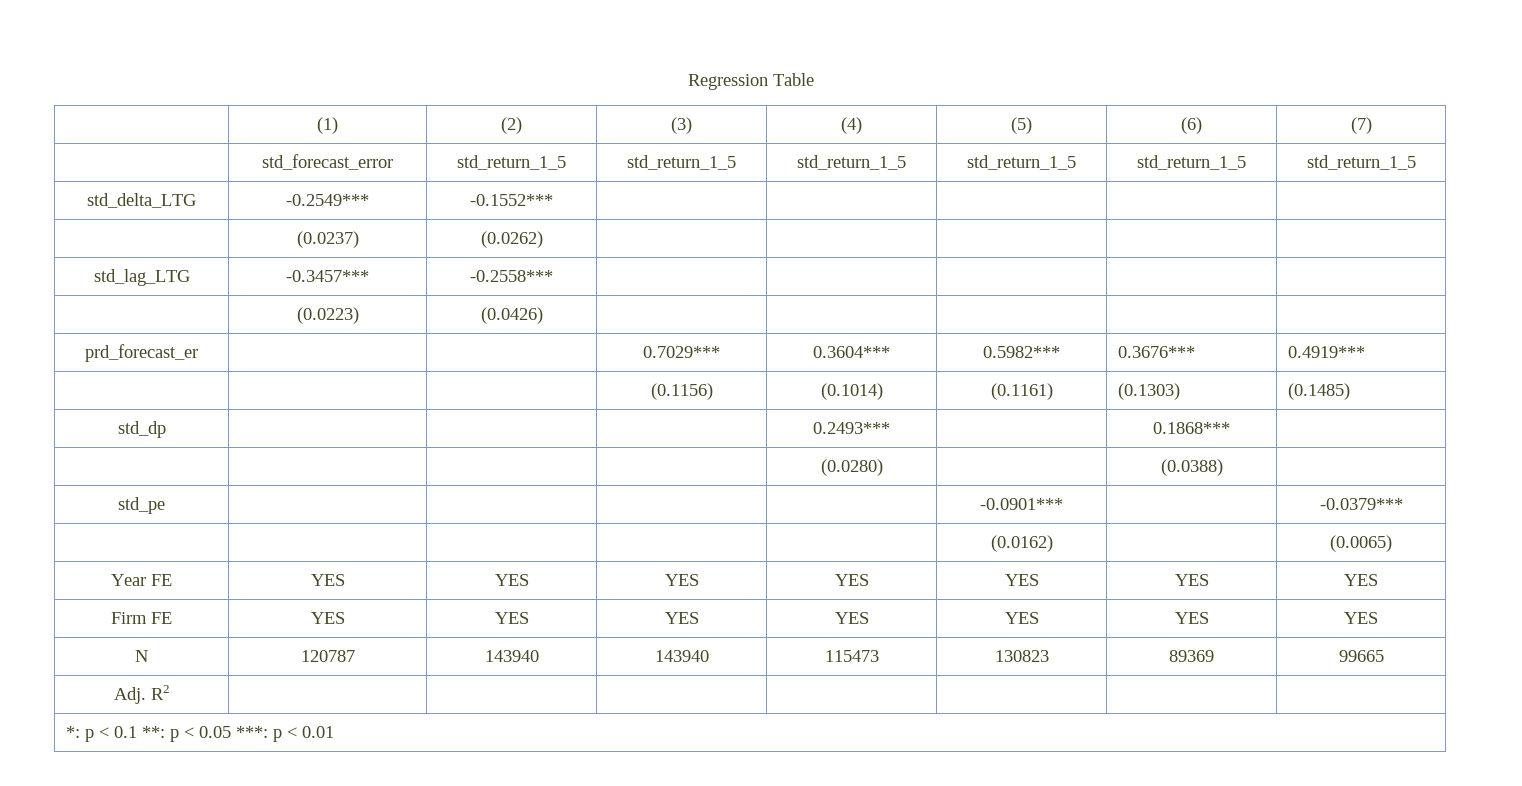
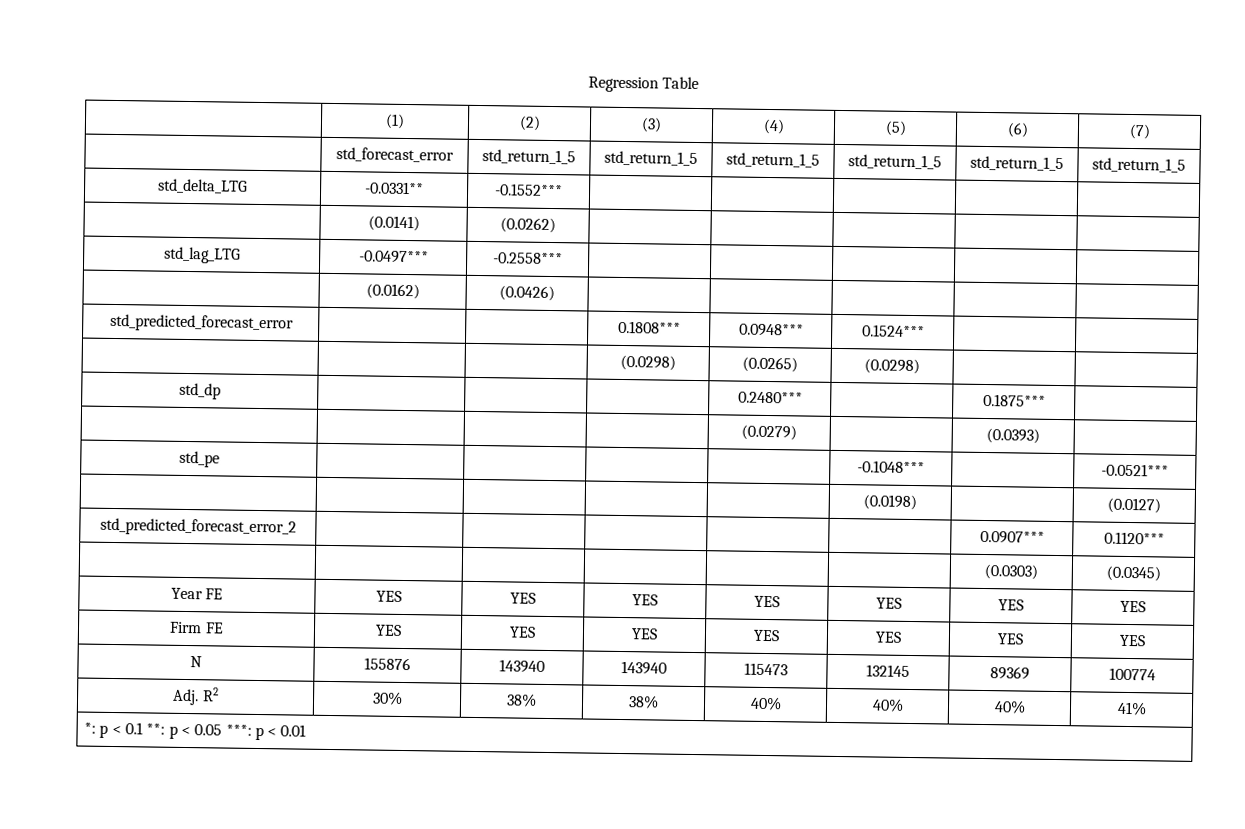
- std_delta_LTG | -0.2549*** | -0.1552*** | | | | |
+ std_delta_LTG | -0.0331** | -0.1552*** | | | | |
- | (0.0237) | (0.0262) | | | | |
+ | (0.0141) | (0.0262) | | | | |
- std_lag_LTG | -0.3457*** | -0.2558*** | | | | |
+ std_lag_LTG | -0.0497*** | -0.2558*** | | | | |
- | (0.0223) | (0.0426) | | | | |
+ | (0.0162) | (0.0426) | | | | |
- prd_forecast_er | | | 0.7029*** | 0.3604*** | 0.5982*** | 0.3676*** | 0.4919***
- | | | (0.1156) | (0.1014) | (0.1161) | (0.1303) | (0.1485)
- std_dp | | | | 0.2493*** | | 0.1868*** |
- | | | | (0.0280) | | (0.0388) |
- std_pe | | | | | -0.0901*** | | -0.0379***
- | | | | | (0.0162) | | (0.0065)
+ std_predicted_forecast_error | | | 0.1808*** | 0.0948*** | 0.1524*** | |
+ | | | (0.0298) | (0.0265) | (0.0298) | |
+ std_dp | | | | 0.2480*** | | 0.1875*** |
+ | | | | (0.0279) | | (0.0393) |
+ std_pe | | | | | -0.1048*** | | -0.0521***
+ | | | | | (0.0198) | | (0.0127)
+ std_predicted_forecast_error_2 | | | | | | 0.0907*** | 0.1120***
+ | | | | | | (0.0303) | (0.0345)
- N | 120787 | 143940 | 143940 | 115473 | 130823 | 89369 | 99665
+ N | 155876 | 143940 | 143940 | 115473 | 132145 | 89369 | 100774
- Adj. R2 | | | | | | |
+ Adj. R2 | 30% | 38% | 38% | 40% | 40% | 40% | 41%

